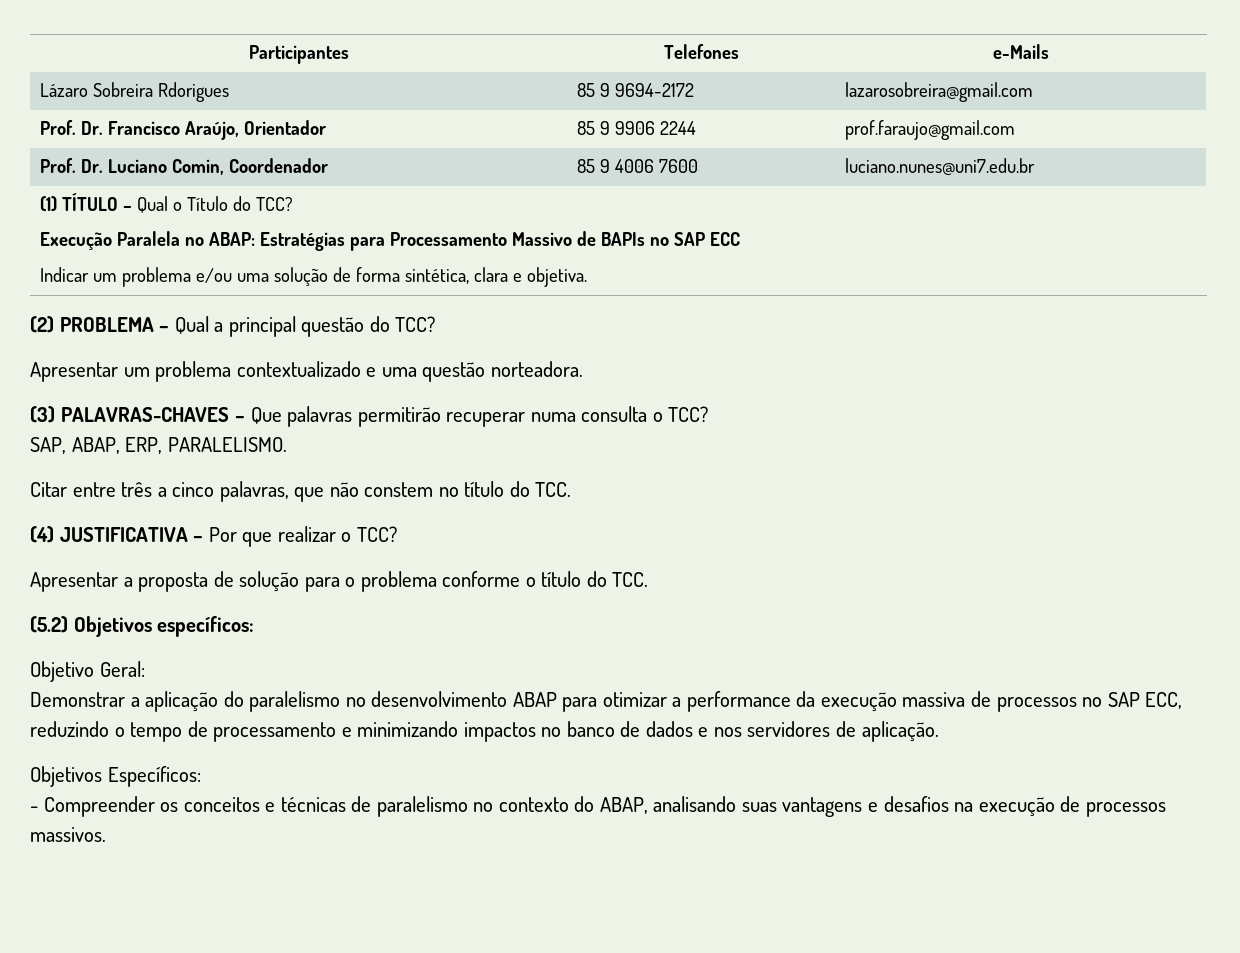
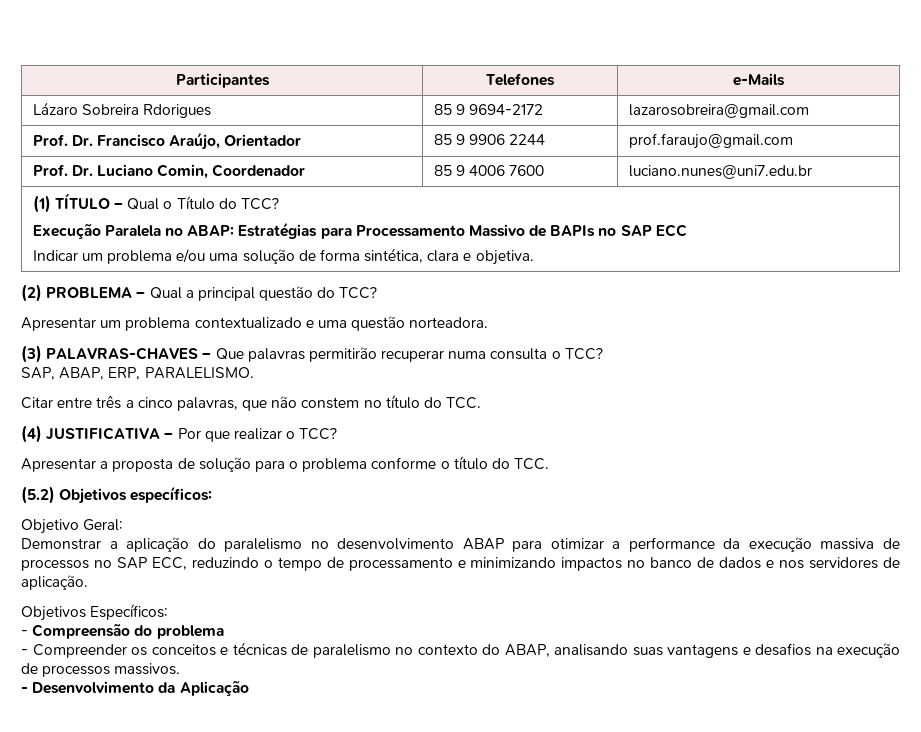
+ - Compreensão do problema
+ - Desenvolvimento da Aplicação

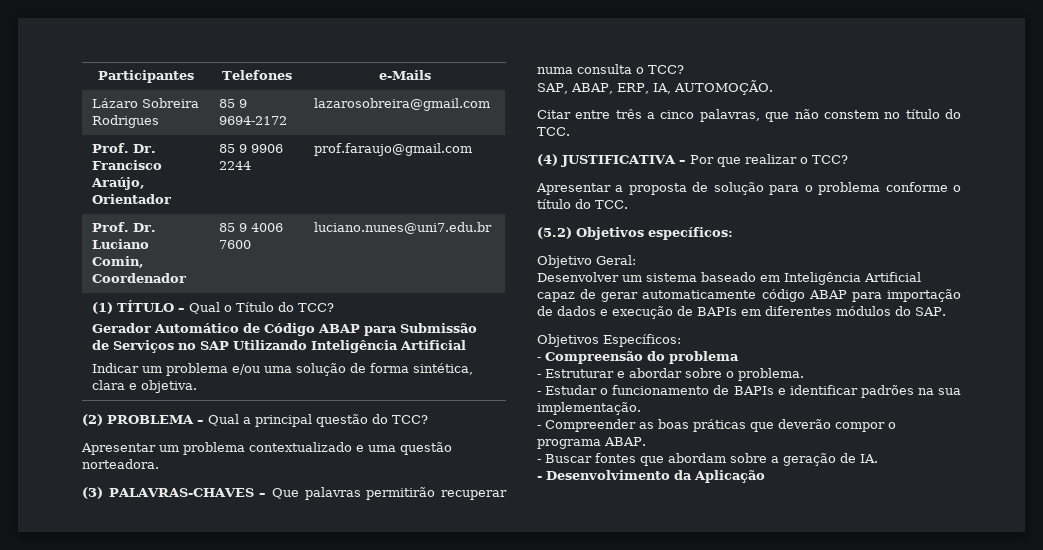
- Lázaro Sobreira Rdorigues | 85 9 9694-2172 | lazarosobreira@gmail.com
+ Lázaro Sobreira Rodrigues | 85 9 9694-2172 | lazarosobreira@gmail.com
  (1) TÍTULO – Qual o Título do TCC?
- Execução Paralela no ABAP: Estratégias para Processamento Massivo de BAPIs no SAP ECC
+ Gerador Automático de Código ABAP para Submissão de Serviços no SAP Utilizando Inteligência Artificial
- SAP, ABAP, ERP, PARALELISMO.
+ SAP, ABAP, ERP, IA, AUTOMOÇÃO.
- Demonstrar a aplicação do paralelismo no desenvolvimento ABAP para otimizar a performance da execução massiva de processos no SAP ECC, reduzindo o tempo de processamento e minimizando impactos no banco de dados e nos servidores de aplicação.
+ Desenvolver um sistema baseado em Inteligência Artificial capaz de gerar automaticamente código ABAP para importação de dados e execução de BAPIs em diferentes módulos do SAP.
- - Compreender os conceitos e técnicas de paralelismo no contexto do ABAP, analisando suas vantagens e desafios na execução de processos massivos.
+ - Estruturar e abordar sobre o problema.
+ - Estudar o funcionamento de BAPIs e identificar padrões na sua implementação.
+ - Compreender as boas práticas que deverão compor o programa ABAP.
+ - Buscar fontes que abordam sobre a geração de IA.

